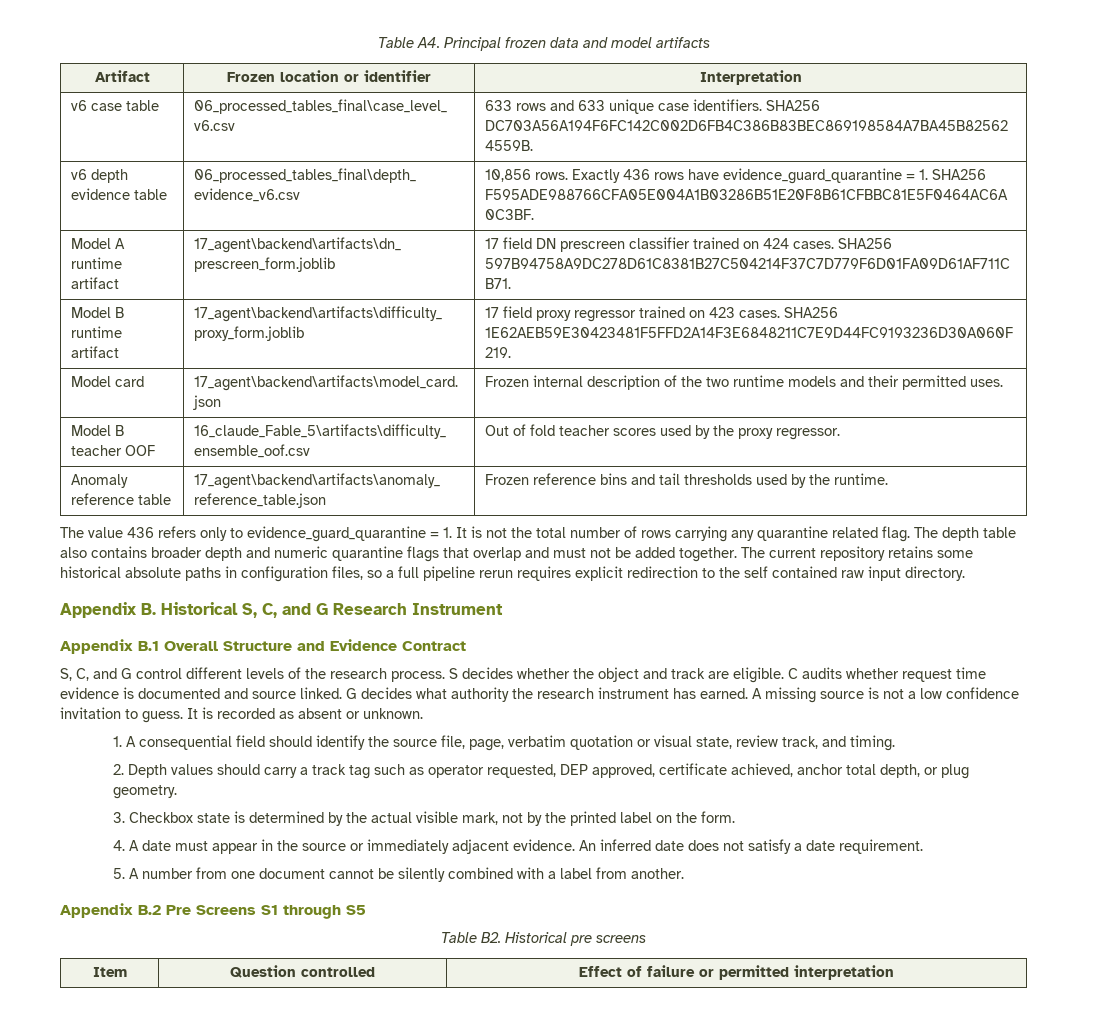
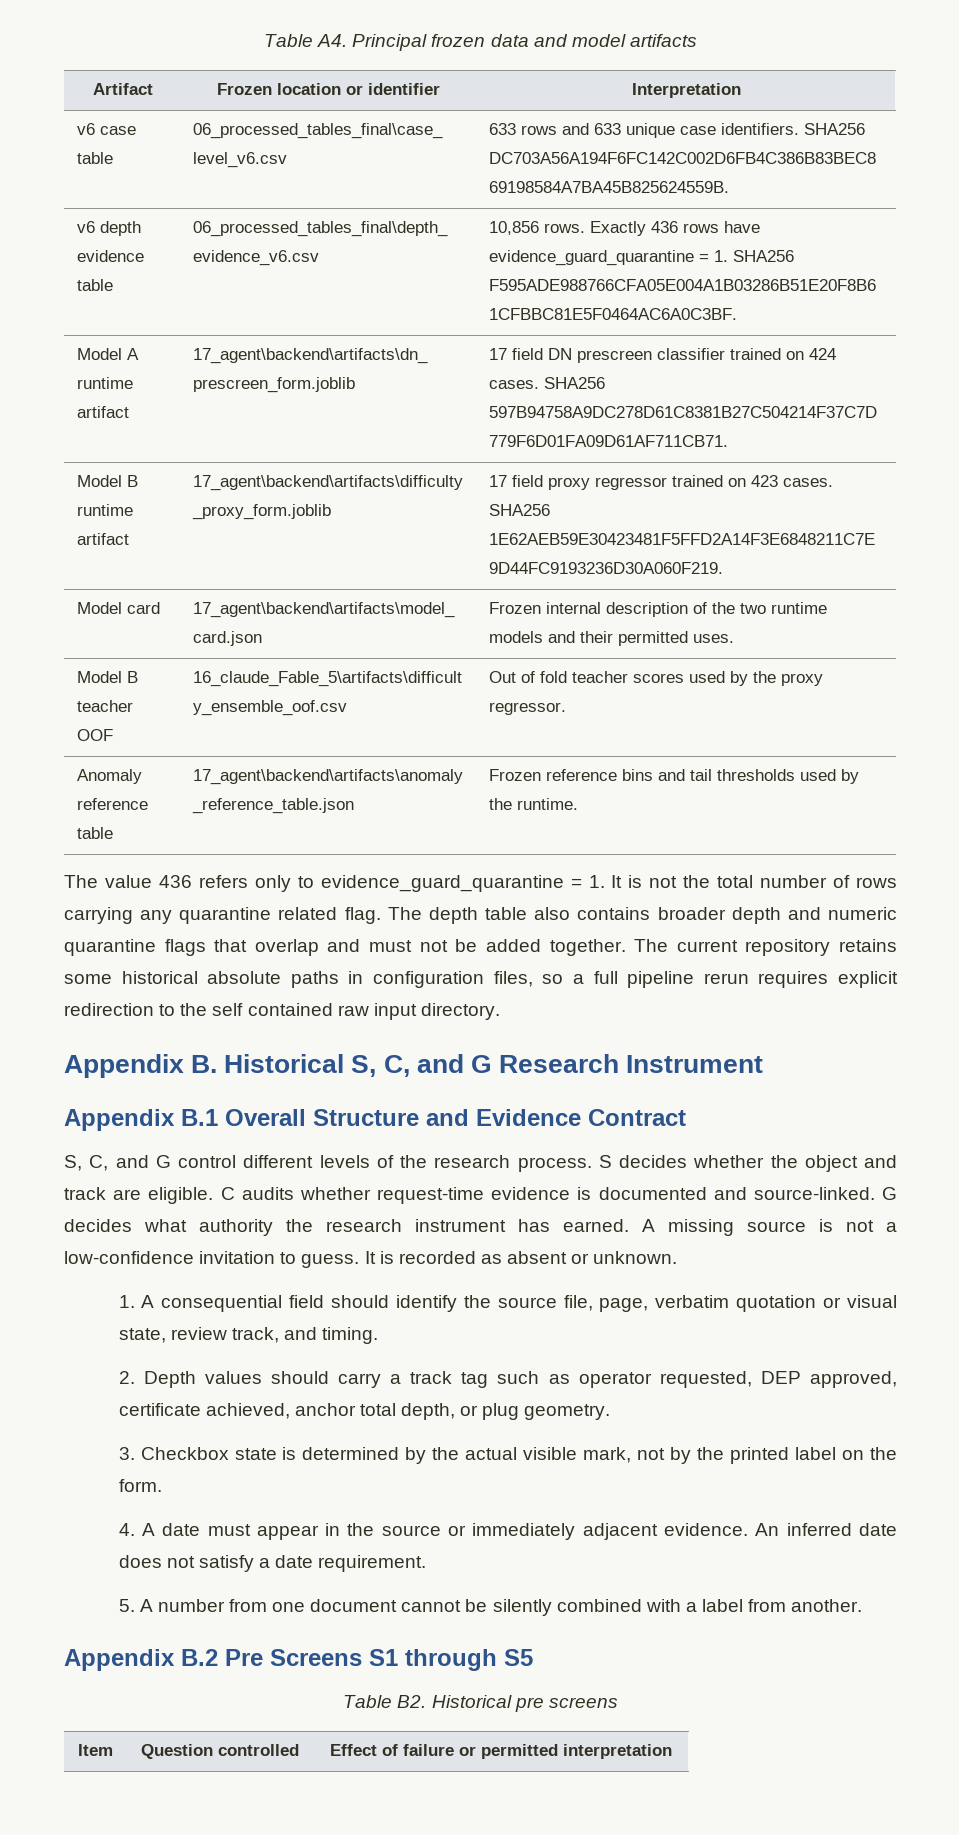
- C audits whether request time evidence is documented and source linked.
+ C audits whether request-time evidence is documented and source-linked.
- A missing source is not a low confidence invitation to guess.
+ A missing source is not a low-confidence invitation to guess.

